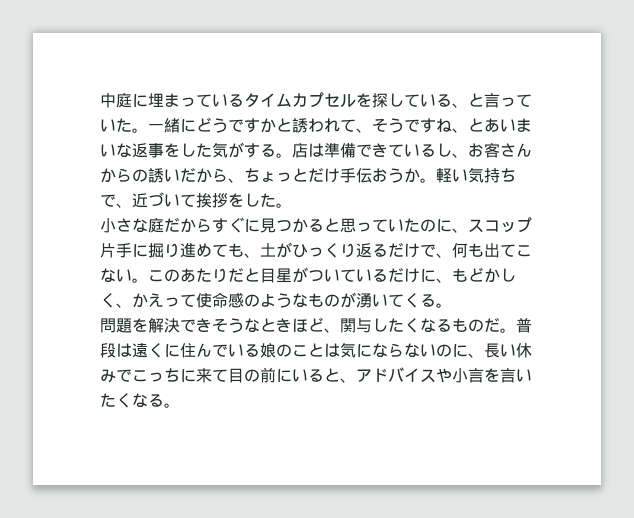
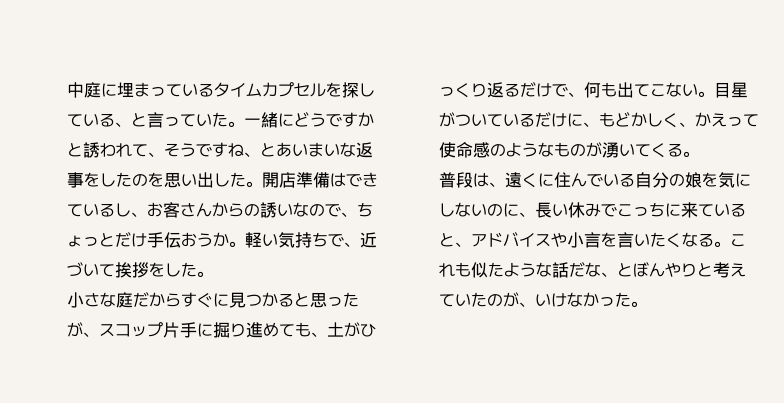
- 一緒にどうですかと誘われて、そうですね、とあいまいな返事をした気がする。店は準備できているし、お客さんからの誘いだから、ちょっとだけ手伝おうか。
+ 一緒にどうですかと誘われて、そうですね、とあいまいな返事をしたのを思い出した。開店準備はできているし、お客さんからの誘いなので、ちょっとだけ手伝おうか。
- 小さな庭だからすぐに見つかると思っていたのに、スコップ片手に掘り進めても、土がひっくり返るだけで、何も出てこない。
+ 小さな庭だからすぐに見つかると思ったが、スコップ片手に掘り進めても、土がひっくり返るだけで、何も出てこない。
- このあたりだと目星がついているだけに、もどかしく、かえって使命感のようなものが湧いてくる。
+ 目星がついているだけに、もどかしく、かえって使命感のようなものが湧いてくる。
- 問題を解決できそうなときほど、関与したくなるものだ。普段は遠くに住んでいる娘のことは気にならないのに、長い休みでこっちに来て目の前にいると、アドバイスや小言を言いたくなる。
+ 普段は、遠くに住んでいる自分の娘を気にしないのに、長い休みでこっちに来ていると、アドバイスや小言を言いたくなる。
+ これも似たような話だな、とぼんやりと考えていたのが、いけなかった。

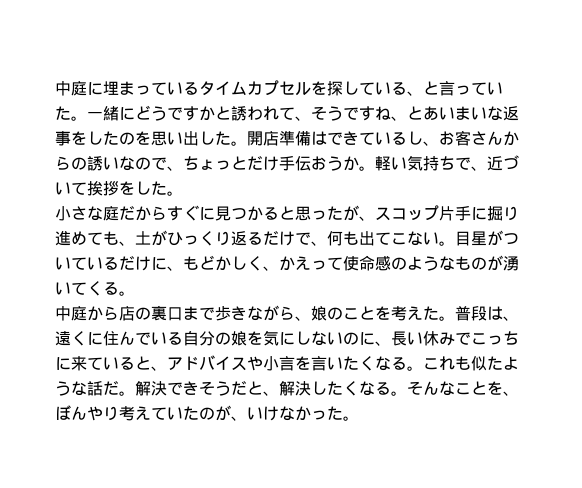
+ 中庭から店の裏口まで歩きながら、娘のことを考えた。
- これも似たような話だな、とぼんやりと考えていたのが、いけなかった。
+ これも似たような話だ。解決できそうだと、解決したくなる。そんなことを、ぼんやり考えていたのが、いけなかった。

